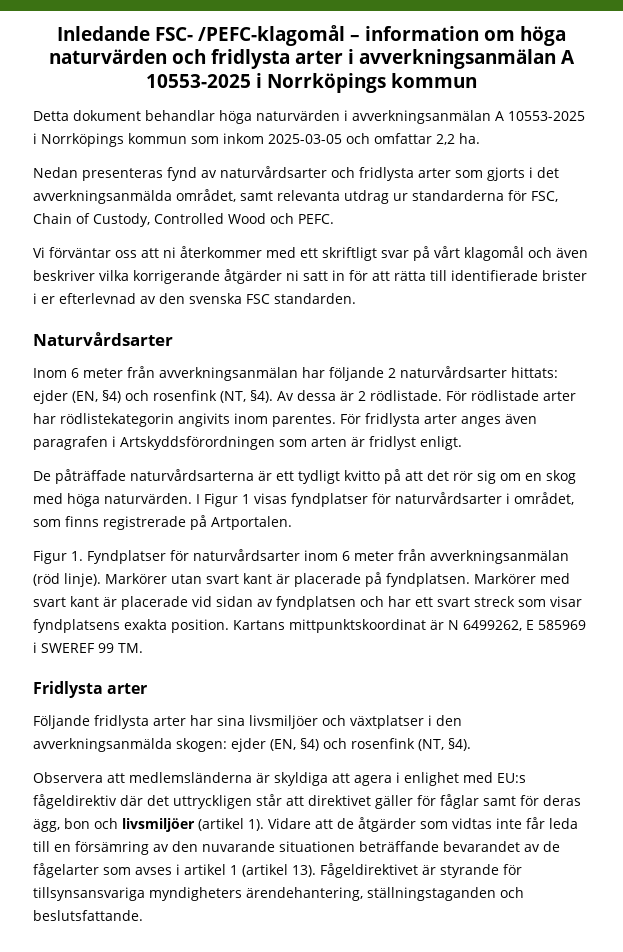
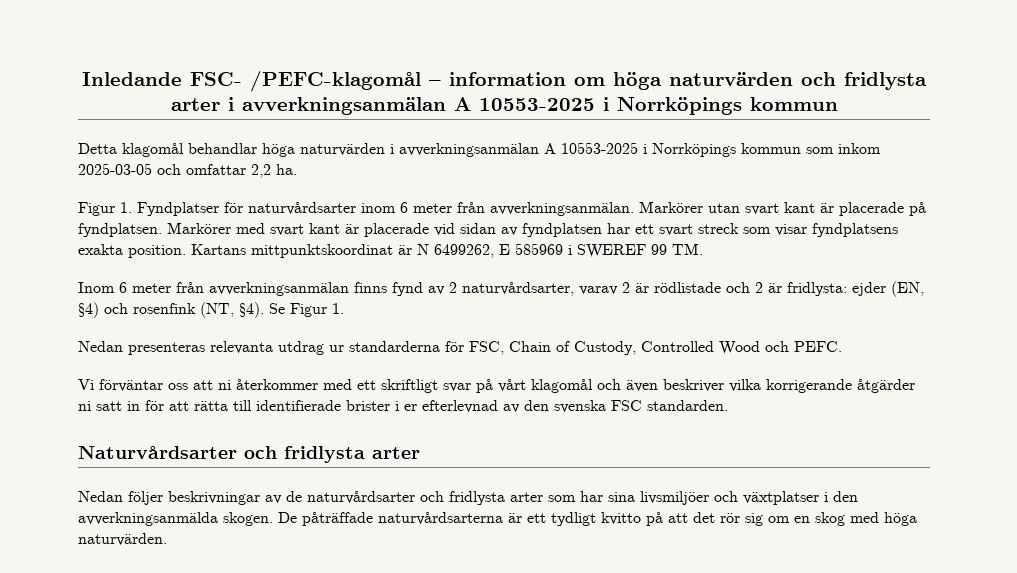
- Detta dokument behandlar höga naturvärden i avverkningsanmälan A 10553-2025 i Norrköpings kommun som inkom 2025-03-05 och omfattar 2,2 ha.
+ Detta klagomål behandlar höga naturvärden i avverkningsanmälan A 10553-2025 i Norrköpings kommun som inkom 2025-03-05 och omfattar 2,2 ha.
- Nedan presenteras fynd av naturvårdsarter och fridlysta arter som gjorts i det avverkningsanmälda området, samt relevanta utdrag ur standarderna för FSC, Chain of Custody, Controlled Wood och PEFC.
+ Figur 1. Fyndplatser för naturvårdsarter inom 6 meter från avverkningsanmälan. Markörer utan svart kant är placerade på fyndplatsen. Markörer med svart kant är placerade vid sidan av fyndplatsen har ett svart streck som visar fyndplatsens exakta position. Kartans mittpunktskoordinat är N 6499262, E 585969 i SWEREF 99 TM.
+ Inom 6 meter från avverkningsanmälan finns fynd av 2 naturvårdsarter, varav 2 är rödlistade och 2 är fridlysta: ejder (EN, §4) och rosenfink (NT, §4). Se Figur 1.
+ Nedan presenteras relevanta utdrag ur standarderna för FSC, Chain of Custody, Controlled Wood och PEFC.
- Naturvårdsarter
- Inom 6 meter från avverkningsanmälan har följande 2 naturvårdsarter hittats: ejder (EN, §4) och rosenfink (NT, §4). Av dessa är 2 rödlistade. För rödlistade arter har rödlistekategorin angivits inom parentes. För fridlysta arter anges även paragrafen i Artskyddsförordningen som arten är fridlyst enligt.
- De påträffade naturvårdsarterna är ett tydligt kvitto på att det rör sig om en skog med höga naturvärden. I Figur 1 visas fyndplatser för naturvårdsarter i området, som finns registrerade på Artportalen.
- Figur 1. Fyndplatser för naturvårdsarter inom 6 meter från avverkningsanmälan (röd linje). Markörer utan svart kant är placerade på fyndplatsen. Markörer med svart kant är placerade vid sidan av fyndplatsen och har ett svart streck som visar fyndplatsens exakta position. Kartans mittpunktskoordinat är N 6499262, E 585969 i SWEREF 99 TM.
- Fridlysta arter
- Följande fridlysta arter har sina livsmiljöer och växtplatser i den avverkningsanmälda skogen: ejder (EN, §4) och rosenfink (NT, §4).
- Observera att medlemsländerna är skyldiga att agera i enlighet med EU:s fågeldirektiv där det uttryckligen står att direktivet gäller för fåglar samt för deras ägg, bon och livsmiljöer (artikel 1). Vidare att de åtgärder som vidtas inte får leda till en försämring av den nuvarande situationen beträffande bevarandet av de fågelarter som avses i artikel 1 (artikel 13). Fågeldirektivet är styrande för tillsynsansvariga myndigheters ärendehantering, ställningstaganden och beslutsfattande.
+ Naturvårdsarter och fridlysta arter
+ Nedan följer beskrivningar av de naturvårdsarter och fridlysta arter som har sina livsmiljöer och växtplatser i den avverkningsanmälda skogen. De påträffade naturvårdsarterna är ett tydligt kvitto på att det rör sig om en skog med höga naturvärden.

